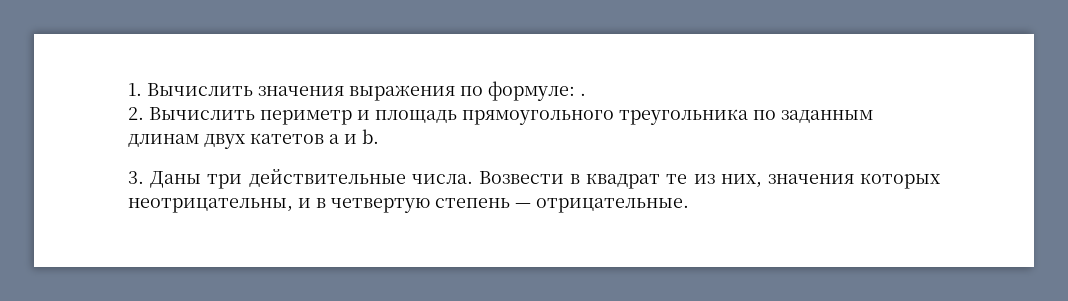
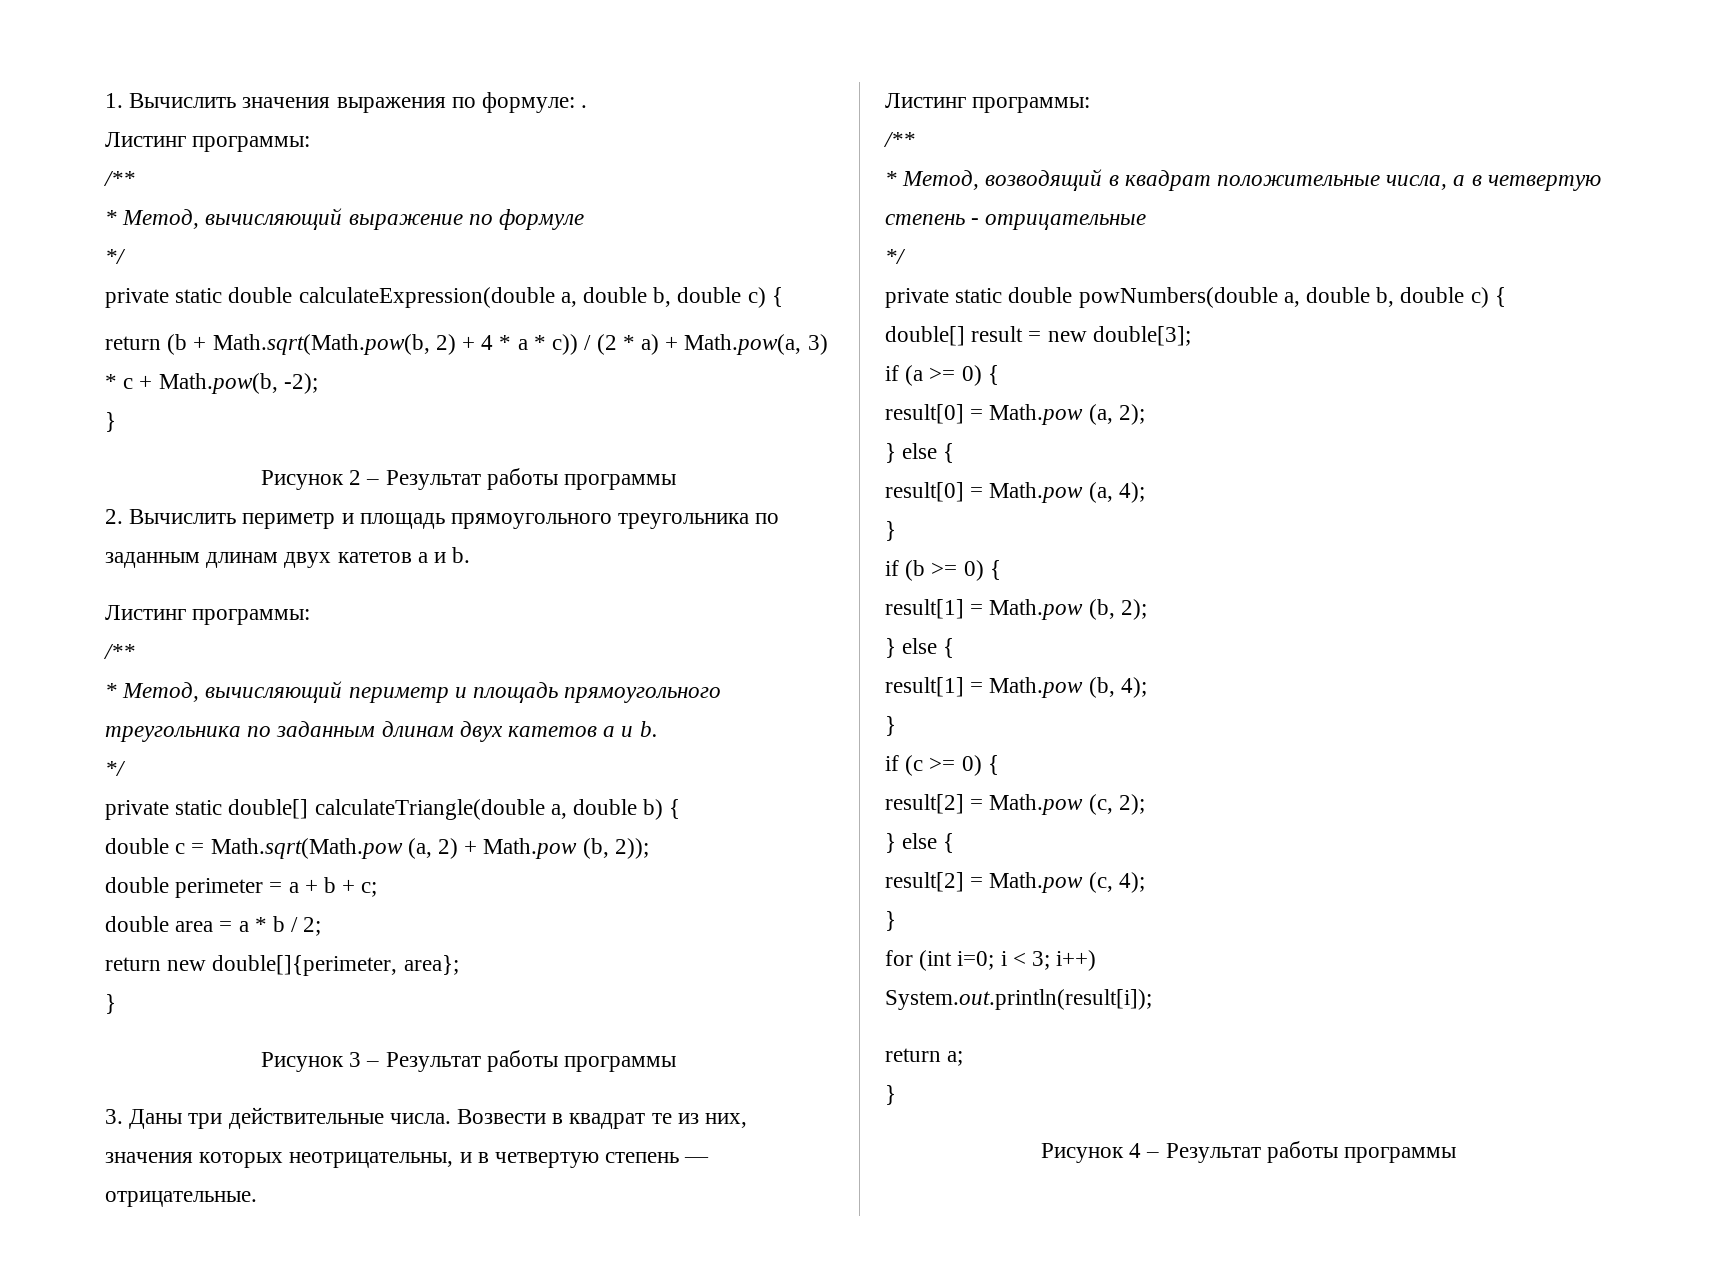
  1. Вычислить значения выражения по формуле: .
+ Листинг программы:
+ /**
+ * Метод, вычисляющий выражение по формуле
+ */
+ private static double calculateExpression(double a, double b, double c) {
+ return (b + Math.sqrt(Math.pow(b, 2) + 4 * a * c)) / (2 * a) + Math.pow(a, 3) * c + Math.pow(b, -2);
+ }
+ Рисунок 2 – Результат работы программы
  2. Вычислить периметр и площадь прямоугольного треугольника по заданным длинам двух катетов a и b.
+ Листинг программы:
+ /**
+ * Метод, вычисляющий периметр и площадь прямоугольного треугольника по заданным длинам двух катетов а и b.
+ */
+ private static double[] calculateTriangle(double a, double b) {
+ double c = Math.sqrt(Math.pow (a, 2) + Math.pow (b, 2));
+ double perimeter = a + b + c;
+ double area = a * b / 2;
+ return new double[]{perimeter, area};
+ }
+ Рисунок 3 – Результат работы программы
  Возвести в квадрат те из них, значения которых неотрицательны, и в четвертую степень — отрицательные.
+ Листинг программы:
+ /**
+ * Метод, возводящий в квадрат положительные числа, а в четвертую степень - отрицательные
+ */
+ private static double powNumbers(double a, double b, double c) {
+ double[] result = new double[3];
+ if (a >= 0) {
+ result[0] = Math.pow (a, 2);
+ } else {
+ result[0] = Math.pow (a, 4);
+ }
+ if (b >= 0) {
+ result[1] = Math.pow (b, 2);
+ } else {
+ result[1] = Math.pow (b, 4);
+ }
+ if (c >= 0) {
+ result[2] = Math.pow (c, 2);
+ } else {
+ result[2] = Math.pow (c, 4);
+ }
+ for (int i=0; i < 3; i++)
+ System.out.println(result[i]);
+ return a;
+ }
+ Рисунок 4 – Результат работы программы

